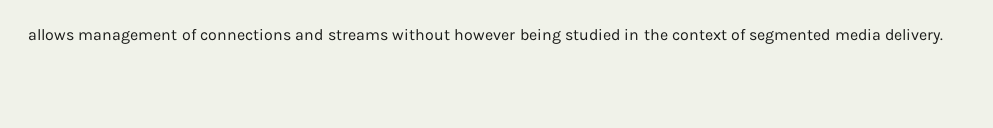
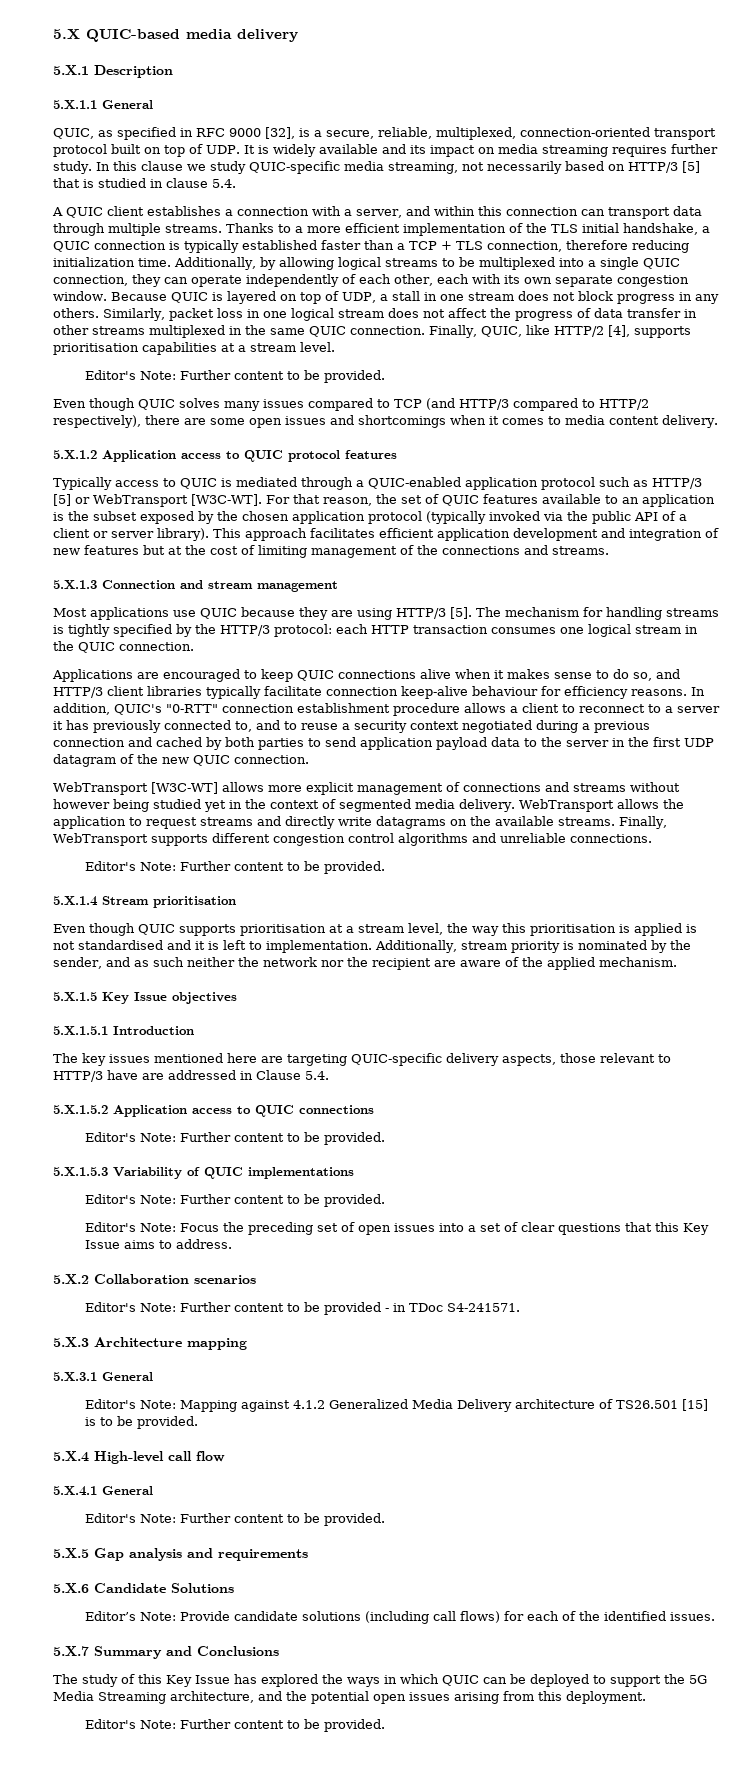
- allows management of connections and streams without however being studied in the context of segmented media delivery.
+ 5.X QUIC-based media delivery
+ 5.X.1 Description
+ 5.X.1.1 General
+ QUIC, as specified in RFC 9000 [32], is a secure, reliable, multiplexed, connection-oriented transport protocol built on top of UDP. It is widely available and its impact on media streaming requires further study. In this clause we study QUIC-specific media streaming, not necessarily based on HTTP/3 [5] that is studied in clause 5.4.
+ A QUIC client establishes a connection with a server, and within this connection can transport data through multiple streams. Thanks to a more efficient implementation of the TLS initial handshake, a QUIC connection is typically established faster than a TCP + TLS connection, therefore reducing initialization time. Additionally, by allowing logical streams to be multiplexed into a single QUIC connection, they can operate independently of each other, each with its own separate congestion window. Because QUIC is layered on top of UDP, a stall in one stream does not block progress in any others. Similarly, packet loss in one logical stream does not affect the progress of data transfer in other streams multiplexed in the same QUIC connection. Finally, QUIC, like HTTP/2 [4], supports prioritisation capabilities at a stream level.
+ Editor's Note: Further content to be provided.
+ Even though QUIC solves many issues compared to TCP (and HTTP/3 compared to HTTP/2 respectively), there are some open issues and shortcomings when it comes to media content delivery.
+ 5.X.1.2 Application access to QUIC protocol features
+ Typically access to QUIC is mediated through a QUIC-enabled application protocol such as HTTP/3 [5] or WebTransport [W3C-WT]. For that reason, the set of QUIC features available to an application is the subset exposed by the chosen application protocol (typically invoked via the public API of a client or server library). This approach facilitates efficient application development and integration of new features but at the cost of limiting management of the connections and streams.
+ 5.X.1.3 Connection and stream management
+ Most applications use QUIC because they are using HTTP/3 [5]. The mechanism for handling streams is tightly specified by the HTTP/3 protocol: each HTTP transaction consumes one logical stream in the QUIC connection.
+ Applications are encouraged to keep QUIC connections alive when it makes sense to do so, and HTTP/3 client libraries typically facilitate connection keep-alive behaviour for efficiency reasons. In addition, QUIC's "0-RTT" connection establishment procedure allows a client to reconnect to a server it has previously connected to, and to reuse a security context negotiated during a previous connection and cached by both parties to send application payload data to the server in the first UDP datagram of the new QUIC connection.
+ WebTransport [W3C-WT] allows more explicit management of connections and streams without however being studied yet in the context of segmented media delivery.
+ WebTransport allows the application to request streams and directly write datagrams on the available streams. Finally, WebTransport supports different congestion control algorithms and unreliable connections.
+ Editor's Note: Further content to be provided.
+ 5.X.1.4 Stream prioritisation
+ Even though QUIC supports prioritisation at a stream level, the way this prioritisation is applied is not standardised and it is left to implementation. Additionally, stream priority is nominated by the sender, and as such neither the network nor the recipient are aware of the applied mechanism.
+ 5.X.1.5 Key Issue objectives
+ 5.X.1.5.1 Introduction
+ The key issues mentioned here are targeting QUIC-specific delivery aspects, those relevant to HTTP/3 have are addressed in Clause 5.4.
+ 5.X.1.5.2 Application access to QUIC connections
+ Editor's Note: Further content to be provided.
+ 5.X.1.5.3 Variability of QUIC implementations
+ Editor's Note: Further content to be provided.
+ Editor's Note: Focus the preceding set of open issues into a set of clear questions that this Key Issue aims to address.
+ 5.X.2 Collaboration scenarios
+ Editor's Note: Further content to be provided - in TDoc S4-241571.
+ 5.X.3 Architecture mapping
+ 5.X.3.1 General
+ Editor's Note: Mapping against 4.1.2 Generalized Media Delivery architecture of TS26.501 [15] is to be provided.
+ 5.X.4 High-level call flow
+ 5.X.4.1 General
+ Editor's Note: Further content to be provided.
+ 5.X.5 Gap analysis and requirements
+ 5.X.6 Candidate Solutions
+ Editor’s Note: Provide candidate solutions (including call flows) for each of the identified issues.
+ 5.X.7 Summary and Conclusions
+ The study of this Key Issue has explored the ways in which QUIC can be deployed to support the 5G Media Streaming architecture, and the potential open issues arising from this deployment.
+ Editor's Note: Further content to be provided.

